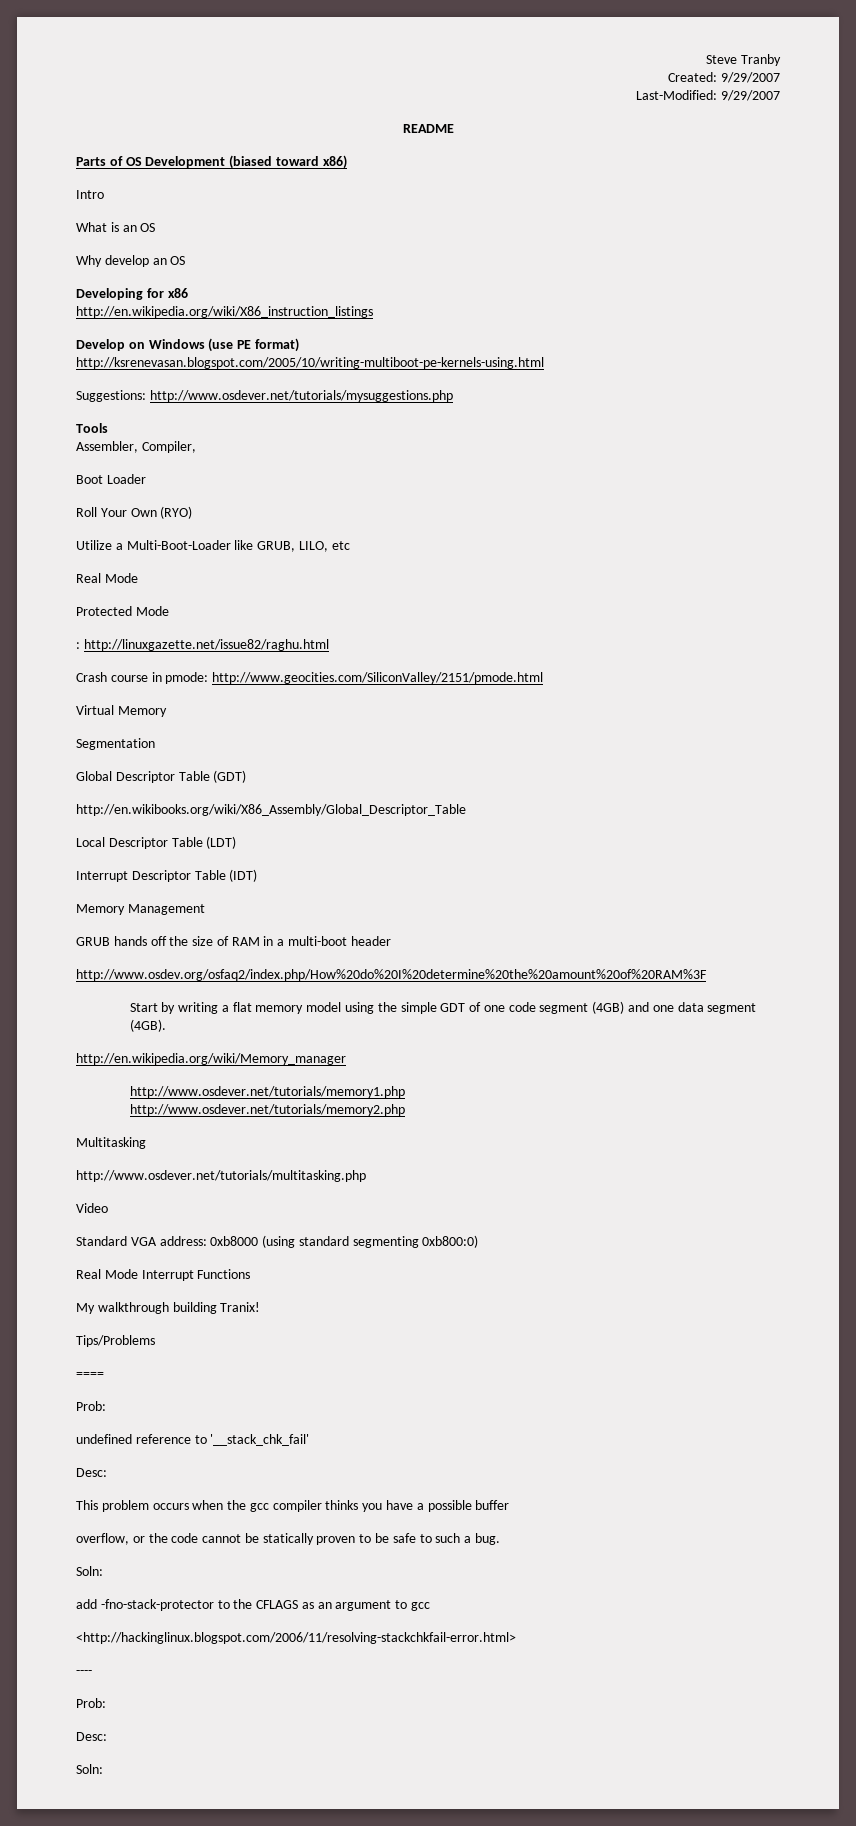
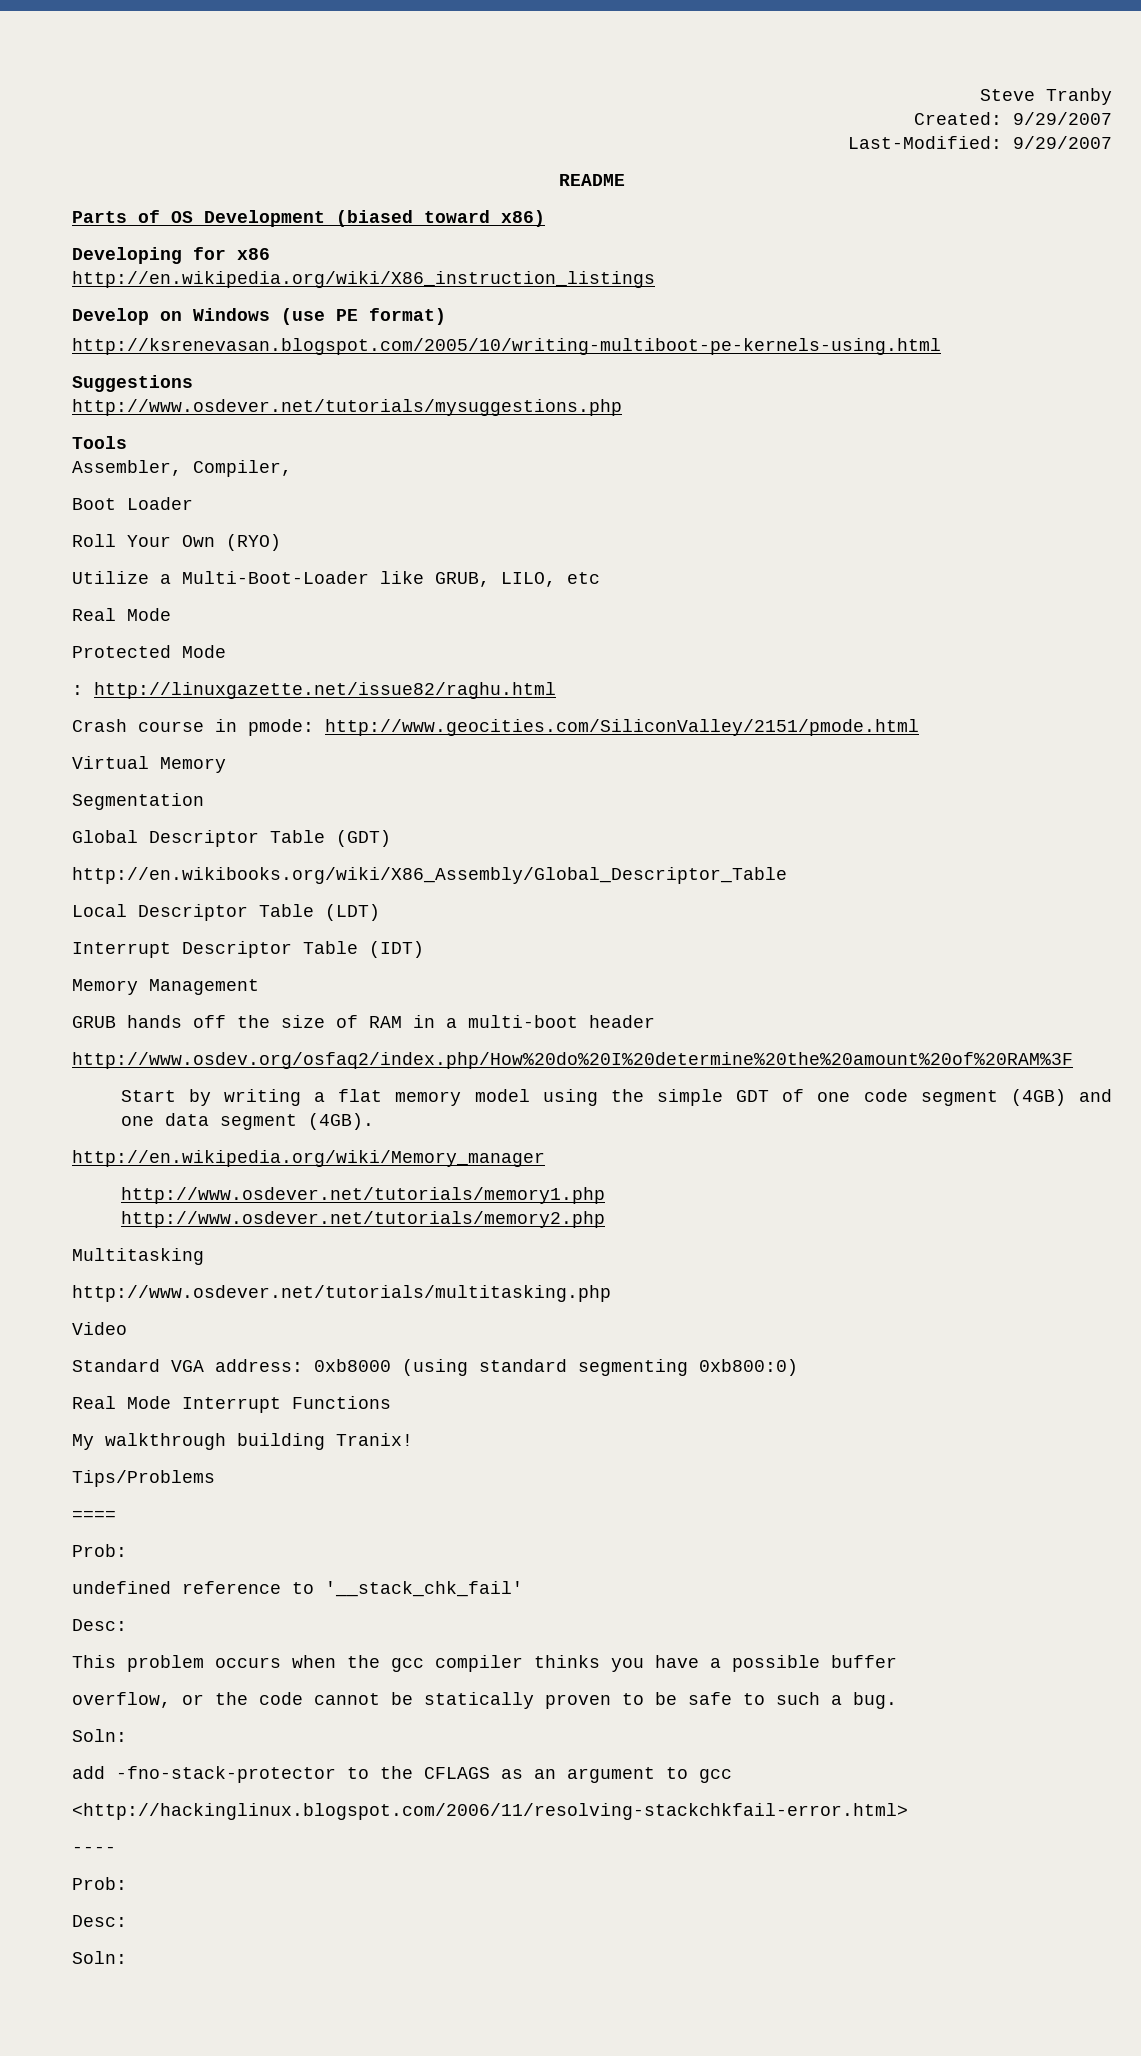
- Intro
- What is an OS
- Why develop an OS
- Suggestions: http://www.osdever.net/tutorials/mysuggestions.php
+ Suggestions
+ http://www.osdever.net/tutorials/mysuggestions.php

